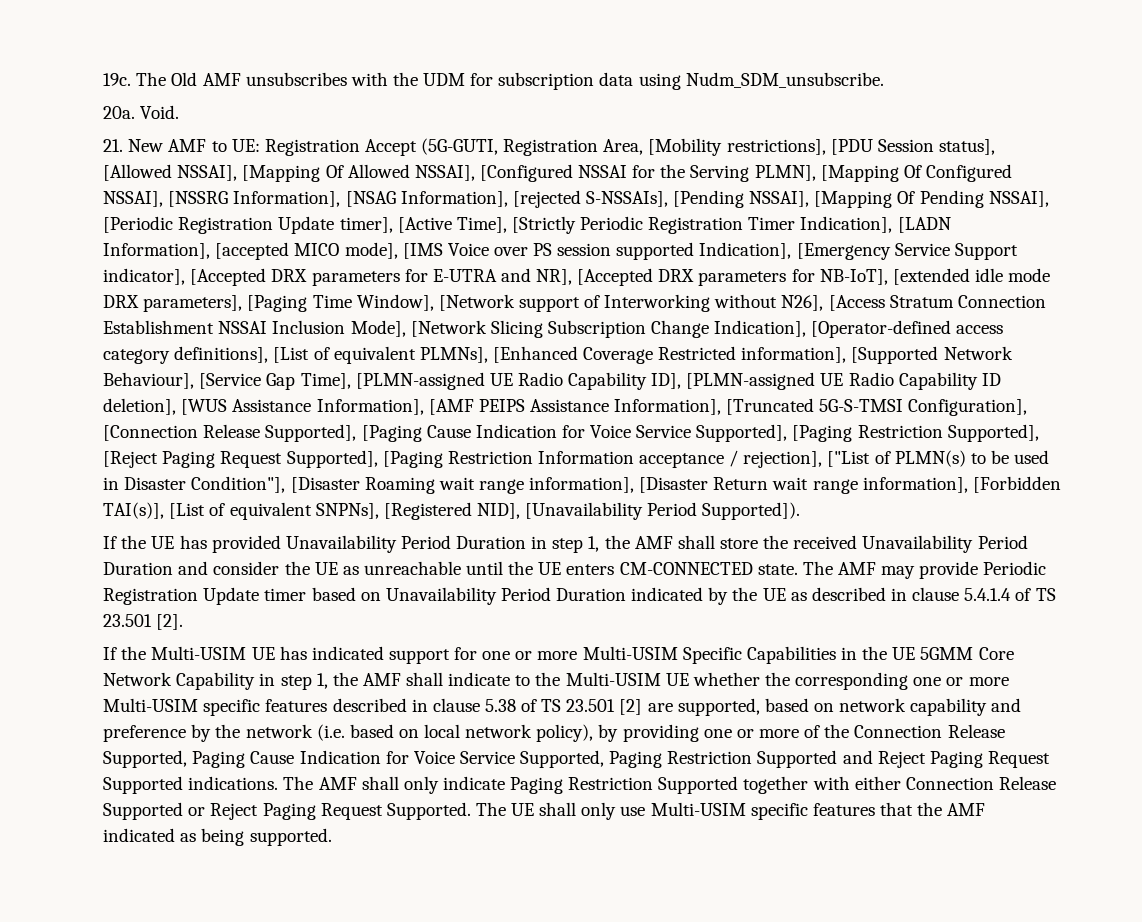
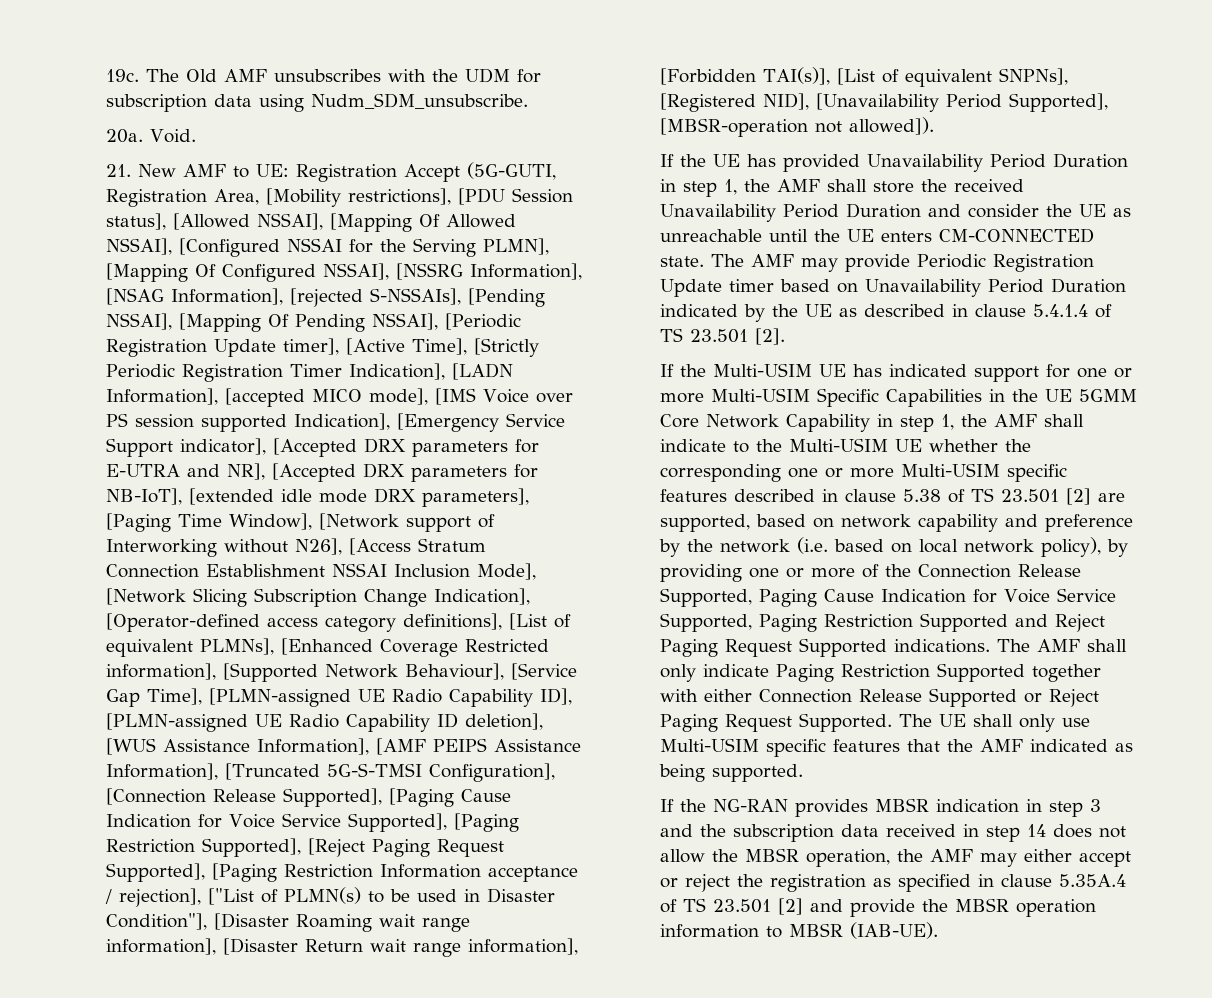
- Registration Accept (5G-GUTI, Registration Area, [Mobility restrictions], [PDU Session status], [Allowed NSSAI], [Mapping Of Allowed NSSAI], [Configured NSSAI for the Serving PLMN], [Mapping Of Configured NSSAI], [NSSRG Information], [NSAG Information], [rejected S-NSSAIs], [Pending NSSAI], [Mapping Of Pending NSSAI], [Periodic Registration Update timer], [Active Time], [Strictly Periodic Registration Timer Indication], [LADN Information], [accepted MICO mode], [IMS Voice over PS session supported Indication], [Emergency Service Support indicator], [Accepted DRX parameters for E-UTRA and NR], [Accepted DRX parameters for NB-IoT], [extended idle mode DRX parameters], [Paging Time Window], [Network support of Interworking without N26], [Access Stratum Connection Establishment NSSAI Inclusion Mode], [Network Slicing Subscription Change Indication], [Operator-defined access category definitions], [List of equivalent PLMNs], [Enhanced Coverage Restricted information], [Supported Network Behaviour], [Service Gap Time], [PLMN-assigned UE Radio Capability ID], [PLMN-assigned UE Radio Capability ID deletion], [WUS Assistance Information], [AMF PEIPS Assistance Information], [Truncated 5G-S-TMSI Configuration], [Connection Release Supported], [Paging Cause Indication for Voice Service Supported], [Paging Restriction Supported], [Reject Paging Request Supported], [Paging Restriction Information acceptance / rejection], ["List of PLMN(s) to be used in Disaster Condition"], [Disaster Roaming wait range information], [Disaster Return wait range information], [Forbidden TAI(s)], [List of equivalent SNPNs], [Registered NID], [Unavailability Period Supported]).
+ Registration Accept (5G-GUTI, Registration Area, [Mobility restrictions], [PDU Session status], [Allowed NSSAI], [Mapping Of Allowed NSSAI], [Configured NSSAI for the Serving PLMN], [Mapping Of Configured NSSAI], [NSSRG Information], [NSAG Information], [rejected S-NSSAIs], [Pending NSSAI], [Mapping Of Pending NSSAI], [Periodic Registration Update timer], [Active Time], [Strictly Periodic Registration Timer Indication], [LADN Information], [accepted MICO mode], [IMS Voice over PS session supported Indication], [Emergency Service Support indicator], [Accepted DRX parameters for E-UTRA and NR], [Accepted DRX parameters for NB-IoT], [extended idle mode DRX parameters], [Paging Time Window], [Network support of Interworking without N26], [Access Stratum Connection Establishment NSSAI Inclusion Mode], [Network Slicing Subscription Change Indication], [Operator-defined access category definitions], [List of equivalent PLMNs], [Enhanced Coverage Restricted information], [Supported Network Behaviour], [Service Gap Time], [PLMN-assigned UE Radio Capability ID], [PLMN-assigned UE Radio Capability ID deletion], [WUS Assistance Information], [AMF PEIPS Assistance Information], [Truncated 5G-S-TMSI Configuration], [Connection Release Supported], [Paging Cause Indication for Voice Service Supported], [Paging Restriction Supported], [Reject Paging Request Supported], [Paging Restriction Information acceptance / rejection], ["List of PLMN(s) to be used in Disaster Condition"], [Disaster Roaming wait range information], [Disaster Return wait range information], [Forbidden TAI(s)], [List of equivalent SNPNs], [Registered NID], [Unavailability Period Supported], [MBSR-operation not allowed]).
+ If the NG-RAN provides MBSR indication in step 3 and the subscription data received in step 14 does not allow the MBSR operation, the AMF may either accept or reject the registration as specified in clause 5.35A.4 of TS 23.501 [2] and provide the MBSR operation information to MBSR (IAB-UE).

